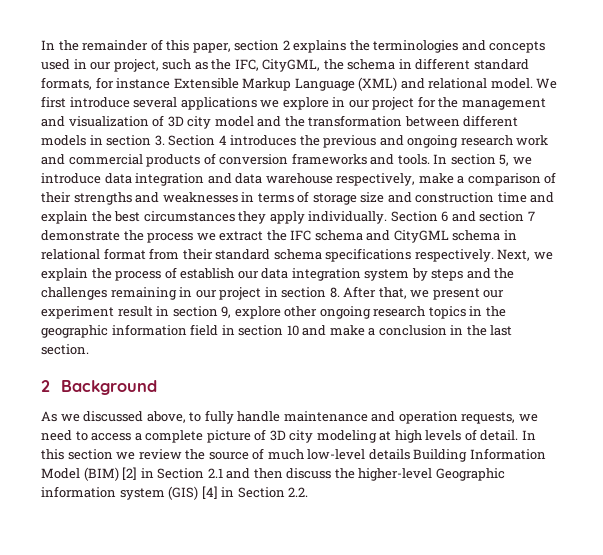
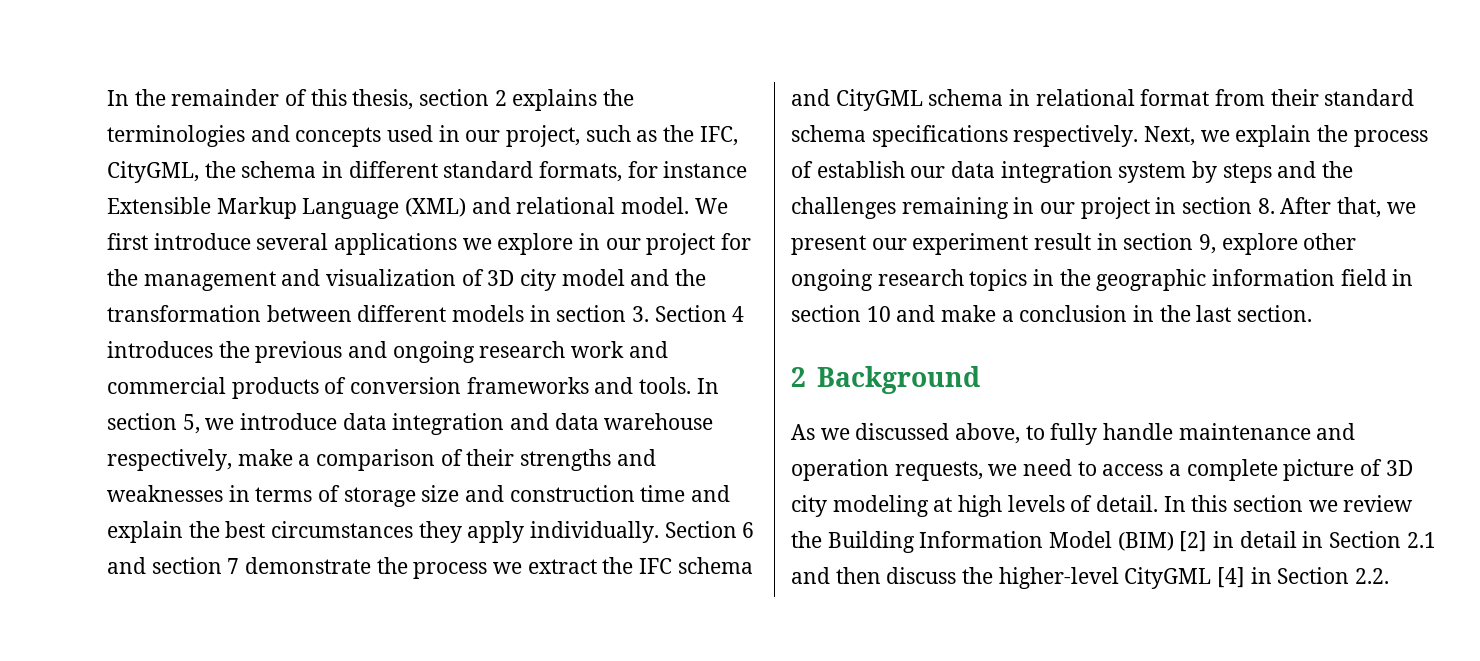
- In the remainder of this paper, section 2 explains the terminologies and concepts used in our project, such as the IFC, CityGML, the schema in different standard formats, for instance Extensible Markup Language (XML) and relational model.
+ In the remainder of this thesis, section 2 explains the terminologies and concepts used in our project, such as the IFC, CityGML, the schema in different standard formats, for instance Extensible Markup Language (XML) and relational model.
- In this section we review the source of much low-level details Building Information Model (BIM) [2] in Section 2.1 and then discuss the higher-level Geographic information system (GIS) [4] in Section 2.2.
+ In this section we review the Building Information Model (BIM) [2] in detail in Section 2.1 and then discuss the higher-level CityGML [4] in Section 2.2.

